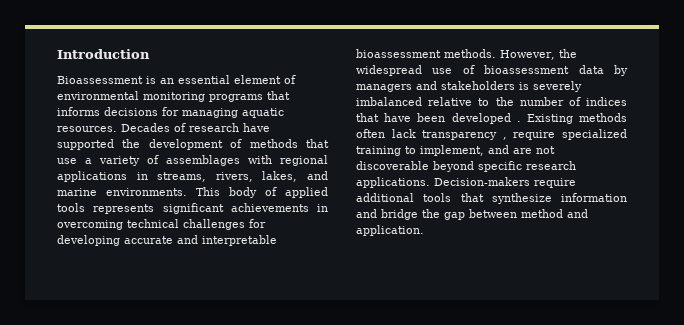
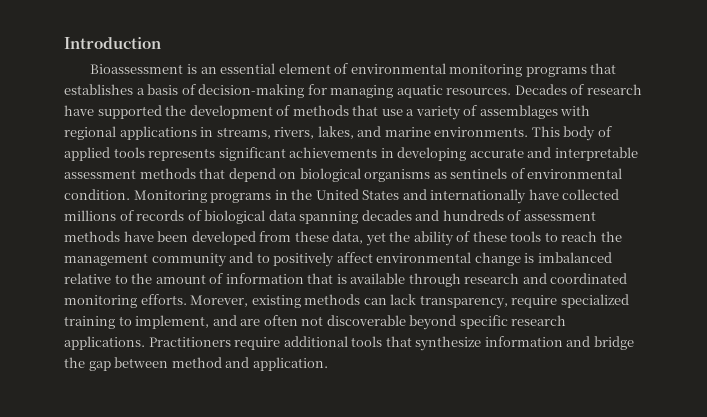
- Bioassessment is an essential element of environmental monitoring programs that informs decisions for managing aquatic resources.
+ Bioassessment is an essential element of environmental monitoring programs that establishes a basis of decision-making for managing aquatic resources.
- This body of applied tools represents significant achievements in overcoming technical challenges for developing accurate and interpretable bioassessment methods. However, the widespread use of bioassessment data by managers and stakeholders is severely imbalanced relative to the number of indices that have been developed . Existing methods often lack transparency , require specialized training to implement, and are not discoverable beyond specific research applications.
+ This body of applied tools represents significant achievements in developing accurate and interpretable assessment methods that depend on biological organisms as sentinels of environmental condition. Monitoring programs in the United States and internationally have collected millions of records of biological data spanning decades and hundreds of assessment methods have been developed from these data, yet the ability of these tools to reach the management community and to positively affect environmental change is imbalanced relative to the amount of information that is available through research and coordinated monitoring efforts. Morever, existing methods can lack transparency, require specialized training to implement, and are often not discoverable beyond specific research applications.
- Decision-makers require additional tools that synthesize information and bridge the gap between method and application.
+ Practitioners require additional tools that synthesize information and bridge the gap between method and application.

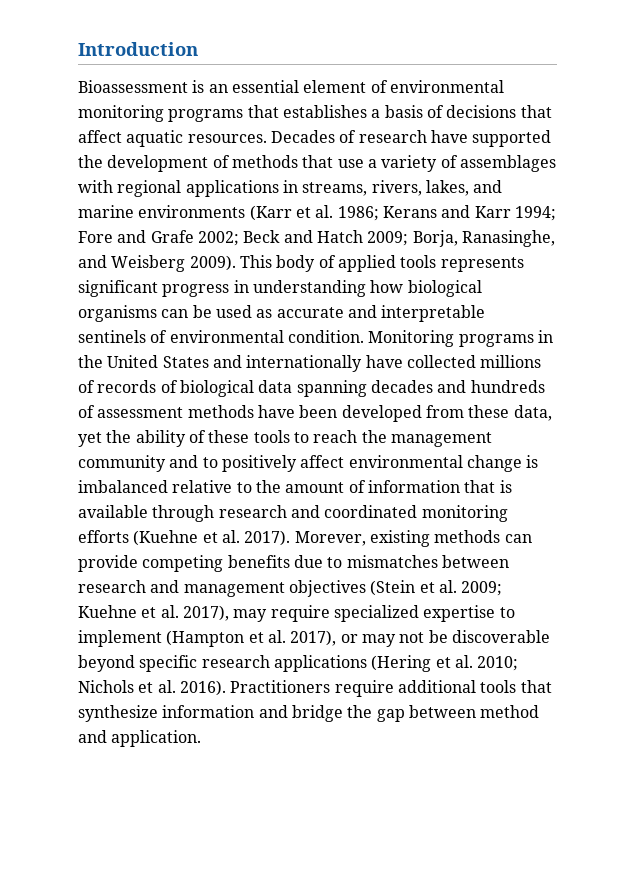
- Bioassessment is an essential element of environmental monitoring programs that establishes a basis of decision-making for managing aquatic resources.
+ Bioassessment is an essential element of environmental monitoring programs that establishes a basis of decisions that affect aquatic resources.
- Decades of research have supported the development of methods that use a variety of assemblages with regional applications in streams, rivers, lakes, and marine environments.
+ Decades of research have supported the development of methods that use a variety of assemblages with regional applications in streams, rivers, lakes, and marine environments (Karr et al. 1986; Kerans and Karr 1994; Fore and Grafe 2002; Beck and Hatch 2009; Borja, Ranasinghe, and Weisberg 2009).
- This body of applied tools represents significant achievements in developing accurate and interpretable assessment methods that depend on biological organisms as sentinels of environmental condition.
+ This body of applied tools represents significant progress in understanding how biological organisms can be used as accurate and interpretable sentinels of environmental condition.
- Monitoring programs in the United States and internationally have collected millions of records of biological data spanning decades and hundreds of assessment methods have been developed from these data, yet the ability of these tools to reach the management community and to positively affect environmental change is imbalanced relative to the amount of information that is available through research and coordinated monitoring efforts. Morever, existing methods can lack transparency, require specialized training to implement, and are often not discoverable beyond specific research applications.
+ Monitoring programs in the United States and internationally have collected millions of records of biological data spanning decades and hundreds of assessment methods have been developed from these data, yet the ability of these tools to reach the management community and to positively affect environmental change is imbalanced relative to the amount of information that is available through research and coordinated monitoring efforts (Kuehne et al. 2017). Morever, existing methods can provide competing benefits due to mismatches between research and management objectives (Stein et al. 2009; Kuehne et al. 2017), may require specialized expertise to implement (Hampton et al. 2017), or may not be discoverable beyond specific research applications (Hering et al. 2010; Nichols et al. 2016).

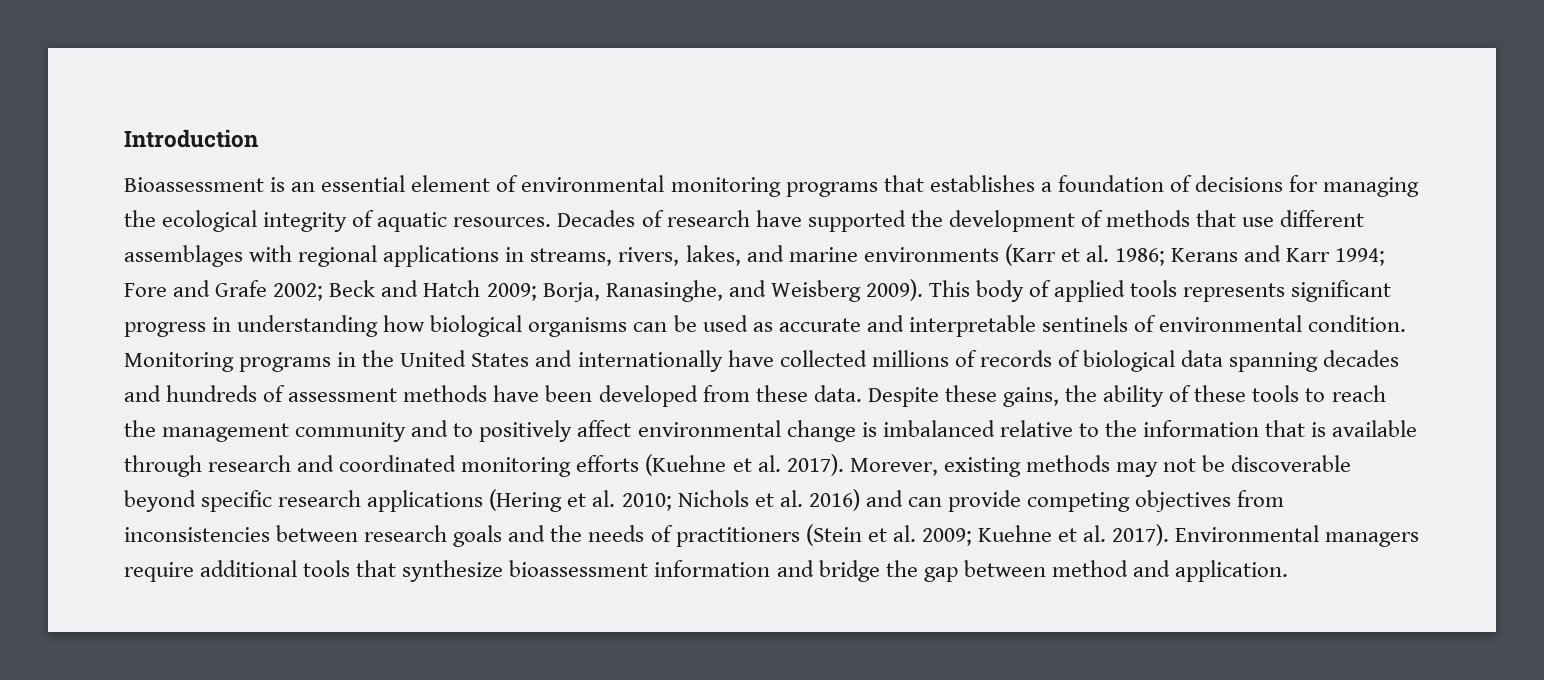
- Bioassessment is an essential element of environmental monitoring programs that establishes a basis of decisions that affect aquatic resources.
+ Bioassessment is an essential element of environmental monitoring programs that establishes a foundation of decisions for managing the ecological integrity of aquatic resources.
- Decades of research have supported the development of methods that use a variety of assemblages with regional applications in streams, rivers, lakes, and marine environments (Karr et al. 1986; Kerans and Karr 1994; Fore and Grafe 2002; Beck and Hatch 2009; Borja, Ranasinghe, and Weisberg 2009).
+ Decades of research have supported the development of methods that use different assemblages with regional applications in streams, rivers, lakes, and marine environments (Karr et al. 1986; Kerans and Karr 1994; Fore and Grafe 2002; Beck and Hatch 2009; Borja, Ranasinghe, and Weisberg 2009).
- Monitoring programs in the United States and internationally have collected millions of records of biological data spanning decades and hundreds of assessment methods have been developed from these data, yet the ability of these tools to reach the management community and to positively affect environmental change is imbalanced relative to the amount of information that is available through research and coordinated monitoring efforts (Kuehne et al. 2017).
+ Monitoring programs in the United States and internationally have collected millions of records of biological data spanning decades and hundreds of assessment methods have been developed from these data. Despite these gains, the ability of these tools to reach the management community and to positively affect environmental change is imbalanced relative to the information that is available through research and coordinated monitoring efforts (Kuehne et al. 2017).
- Morever, existing methods can provide competing benefits due to mismatches between research and management objectives (Stein et al. 2009; Kuehne et al. 2017), may require specialized expertise to implement (Hampton et al. 2017), or may not be discoverable beyond specific research applications (Hering et al. 2010; Nichols et al. 2016). Practitioners require additional tools that synthesize information and bridge the gap between method and application.
+ Morever, existing methods may not be discoverable beyond specific research applications (Hering et al. 2010; Nichols et al. 2016) and can provide competing objectives from inconsistencies between research goals and the needs of practitioners (Stein et al. 2009; Kuehne et al. 2017). Environmental managers require additional tools that synthesize bioassessment information and bridge the gap between method and application.

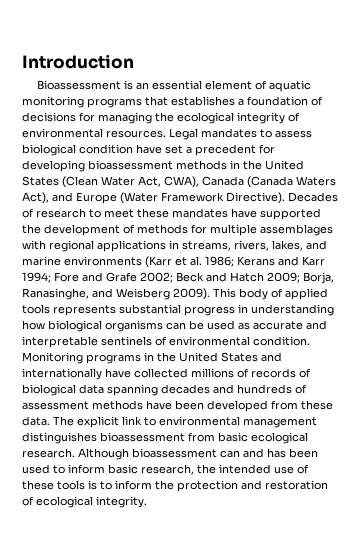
- Bioassessment is an essential element of environmental monitoring programs that establishes a foundation of decisions for managing the ecological integrity of aquatic resources. Decades of research have supported the development of methods that use different assemblages with regional applications in streams, rivers, lakes, and marine environments (Karr et al. 1986; Kerans and Karr 1994; Fore and Grafe 2002; Beck and Hatch 2009; Borja, Ranasinghe, and Weisberg 2009).
+ Bioassessment is an essential element of aquatic monitoring programs that establishes a foundation of decisions for managing the ecological integrity of environmental resources. Legal mandates to assess biological condition have set a precedent for developing bioassessment methods in the United States (Clean Water Act, CWA), Canada (Canada Waters Act), and Europe (Water Framework Directive). Decades of research to meet these mandates have supported the development of methods for multiple assemblages with regional applications in streams, rivers, lakes, and marine environments (Karr et al. 1986; Kerans and Karr 1994; Fore and Grafe 2002; Beck and Hatch 2009; Borja, Ranasinghe, and Weisberg 2009).
- This body of applied tools represents significant progress in understanding how biological organisms can be used as accurate and interpretable sentinels of environmental condition.
+ This body of applied tools represents substantial progress in understanding how biological organisms can be used as accurate and interpretable sentinels of environmental condition.
- Despite these gains, the ability of these tools to reach the management community and to positively affect environmental change is imbalanced relative to the information that is available through research and coordinated monitoring efforts (Kuehne et al. 2017). Morever, existing methods may not be discoverable beyond specific research applications (Hering et al. 2010; Nichols et al. 2016) and can provide competing objectives from inconsistencies between research goals and the needs of practitioners (Stein et al. 2009; Kuehne et al. 2017). Environmental managers require additional tools that synthesize bioassessment information and bridge the gap between method and application.
+ The explicit link to environmental management distinguishes bioassessment from basic ecological research. Although bioassessment can and has been used to inform basic research, the intended use of these tools is to inform the protection and restoration of ecological integrity.

